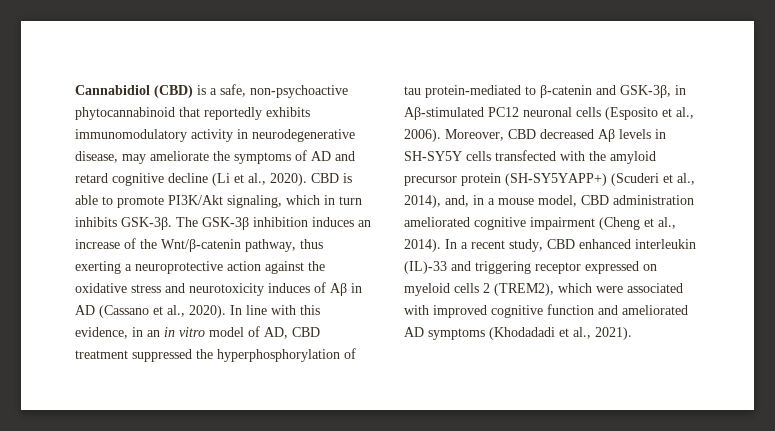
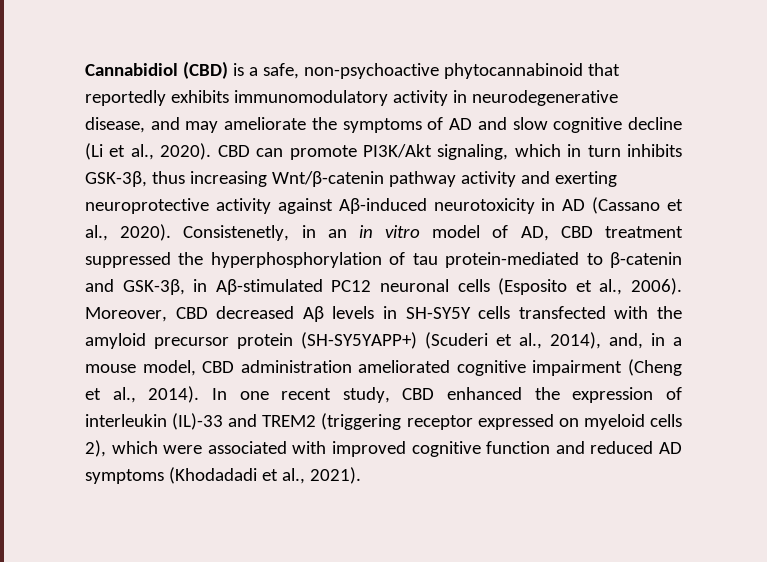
- Cannabidiol (CBD) is a safe, non-psychoactive phytocannabinoid that reportedly exhibits immunomodulatory activity in neurodegenerative disease, may ameliorate the symptoms of AD and retard cognitive decline (Li et al., 2020).
+ Cannabidiol (CBD) is a safe, non-psychoactive phytocannabinoid that reportedly exhibits immunomodulatory activity in neurodegenerative disease, and may ameliorate the symptoms of AD and slow cognitive decline (Li et al., 2020).
- CBD is able to promote PI3K/Akt signaling, which in turn inhibits GSK-3β. The GSK-3β inhibition induces an increase of the Wnt/β-catenin pathway, thus exerting a neuroprotective action against the oxidative stress and neurotoxicity induces of Aβ in AD (Cassano et al., 2020).
+ CBD can promote PI3K/Akt signaling, which in turn inhibits GSK-3β, thus increasing Wnt/β-catenin pathway activity and exerting neuroprotective activity against Aβ-induced neurotoxicity in AD (Cassano et al., 2020).
- In line with this evidence, in an in vitro model of AD, CBD treatment suppressed the hyperphosphorylation of tau protein-mediated to β-catenin and GSK-3β, in Aβ-stimulated PC12 neuronal cells (Esposito et al., 2006).
+ Consistenetly, in an in vitro model of AD, CBD treatment suppressed the hyperphosphorylation of tau protein-mediated to β-catenin and GSK-3β, in Aβ-stimulated PC12 neuronal cells (Esposito et al., 2006).
- In a recent study, CBD enhanced interleukin (IL)-33 and triggering receptor expressed on myeloid cells 2 (TREM2), which were associated with improved cognitive function and ameliorated AD symptoms (Khodadadi et al., 2021).
+ In one recent study, CBD enhanced the expression of interleukin (IL)-33 and TREM2 (triggering receptor expressed on myeloid cells 2), which were associated with improved cognitive function and reduced AD symptoms (Khodadadi et al., 2021).

